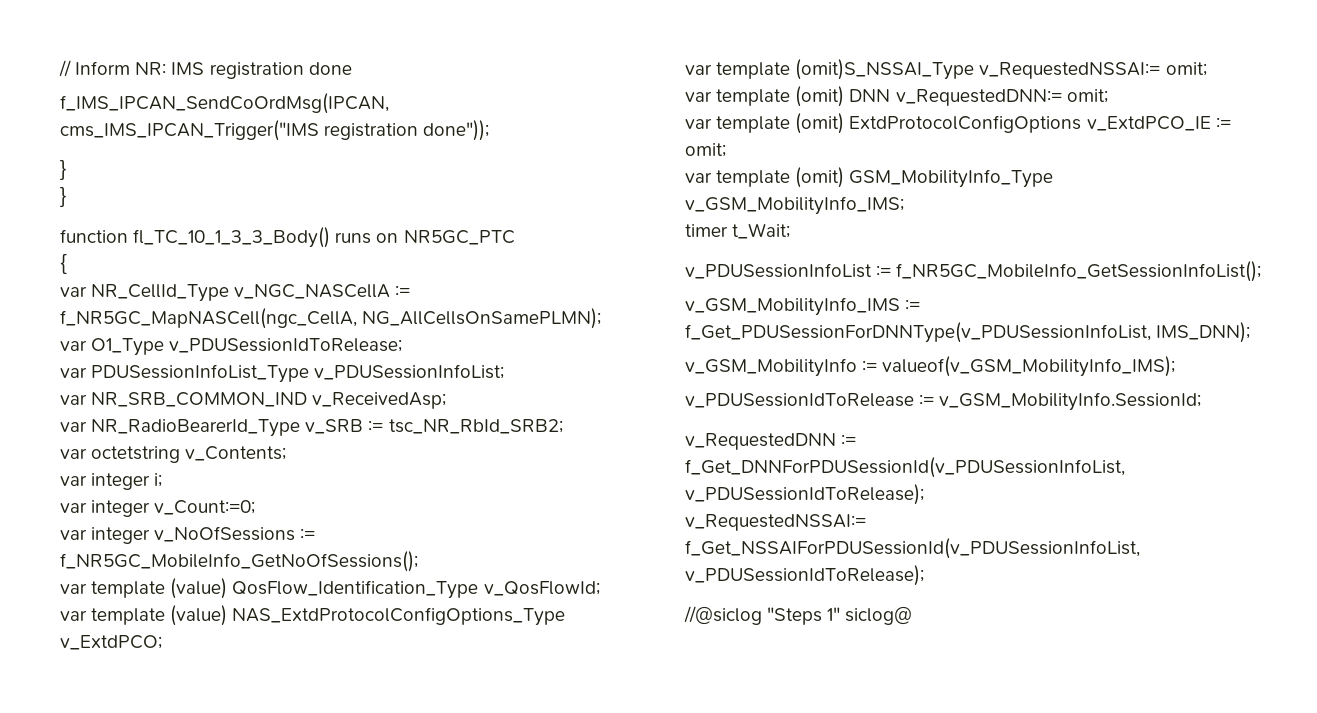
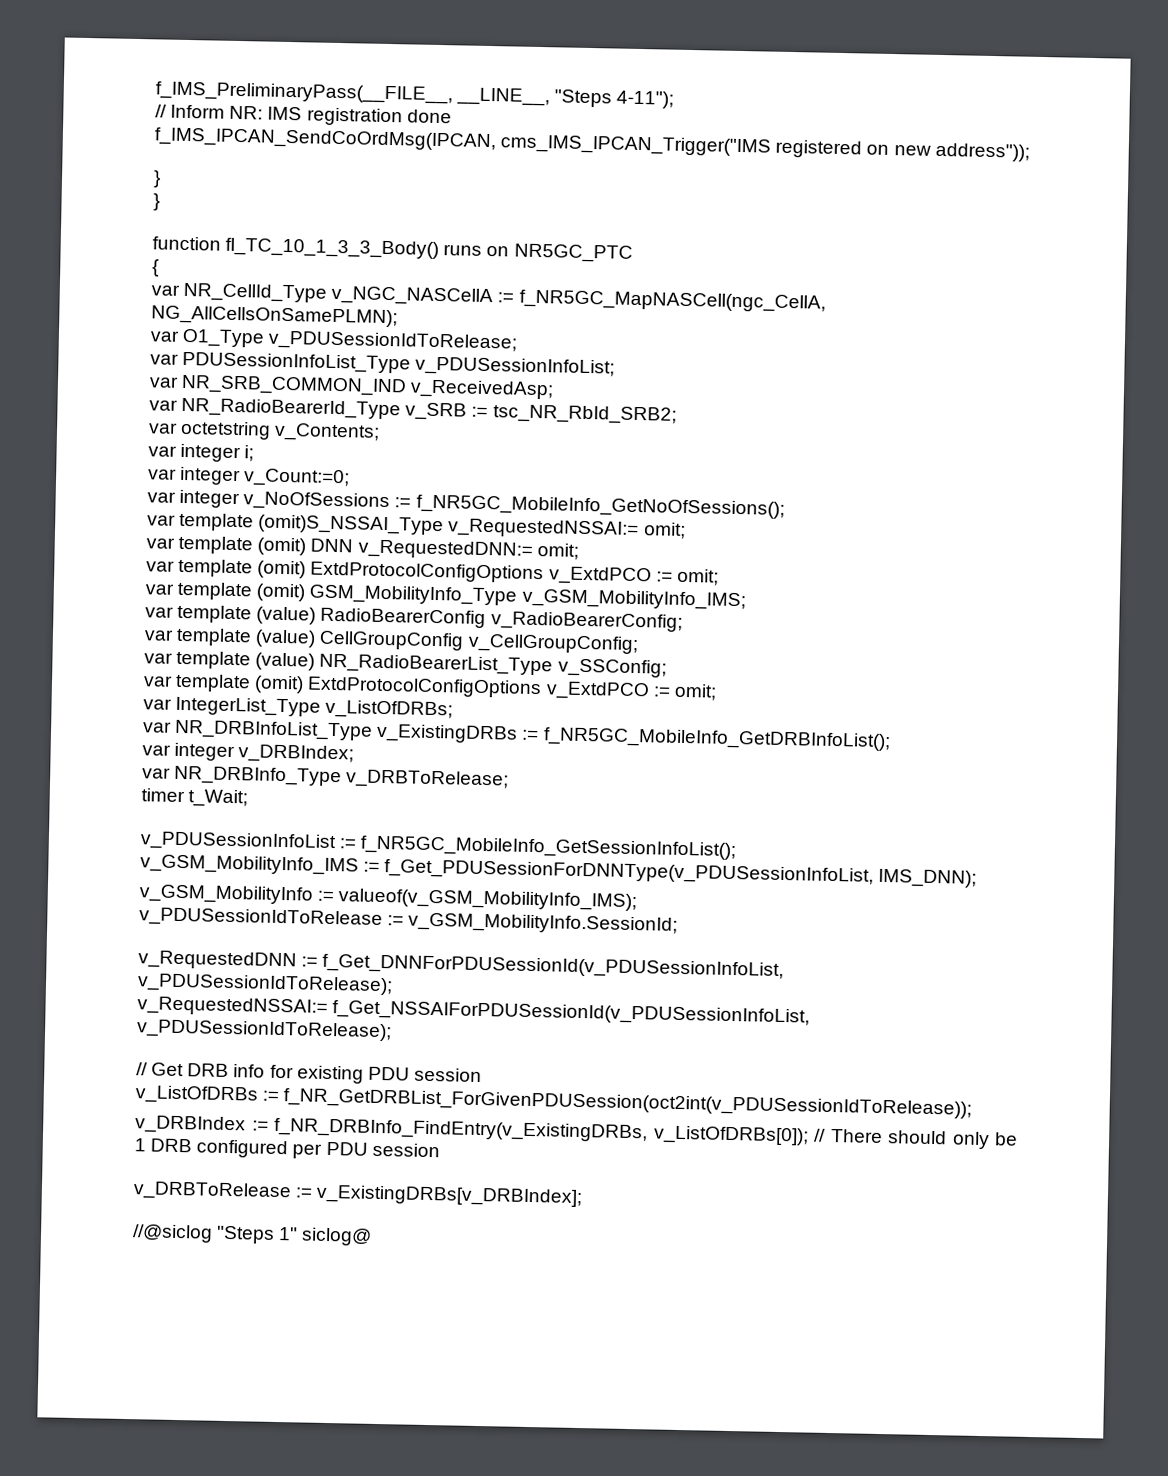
+ f_IMS_PreliminaryPass(__FILE__, __LINE__, "Steps 4-11");
- f_IMS_IPCAN_SendCoOrdMsg(IPCAN, cms_IMS_IPCAN_Trigger("IMS registration done"));
+ f_IMS_IPCAN_SendCoOrdMsg(IPCAN, cms_IMS_IPCAN_Trigger("IMS registered on new address"));
- var template (value) QosFlow_Identification_Type v_QosFlowId;
- var template (value) NAS_ExtdProtocolConfigOptions_Type v_ExtdPCO;
  var template (omit) DNN v_RequestedDNN:= omit;
- var template (omit) ExtdProtocolConfigOptions v_ExtdPCO_IE := omit;
+ var template (omit) ExtdProtocolConfigOptions v_ExtdPCO := omit;
+ var template (value) RadioBearerConfig v_RadioBearerConfig;
+ var template (value) CellGroupConfig v_CellGroupConfig;
+ var template (value) NR_RadioBearerList_Type v_SSConfig;
+ var template (omit) ExtdProtocolConfigOptions v_ExtdPCO := omit;
+ var IntegerList_Type v_ListOfDRBs;
+ var NR_DRBInfoList_Type v_ExistingDRBs := f_NR5GC_MobileInfo_GetDRBInfoList();
+ var integer v_DRBIndex;
+ var NR_DRBInfo_Type v_DRBToRelease;
+ // Get DRB info for existing PDU session
+ v_ListOfDRBs := f_NR_GetDRBList_ForGivenPDUSession(oct2int(v_PDUSessionIdToRelease));
+ v_DRBIndex := f_NR_DRBInfo_FindEntry(v_ExistingDRBs, v_ListOfDRBs[0]); // There should only be 1 DRB configured per PDU session
+ v_DRBToRelease := v_ExistingDRBs[v_DRBIndex];

